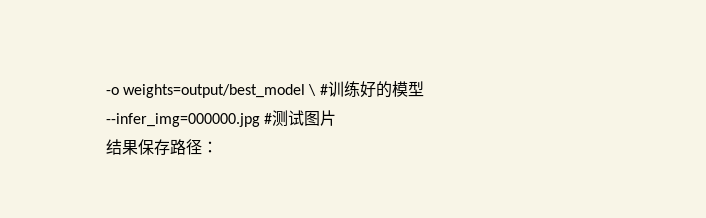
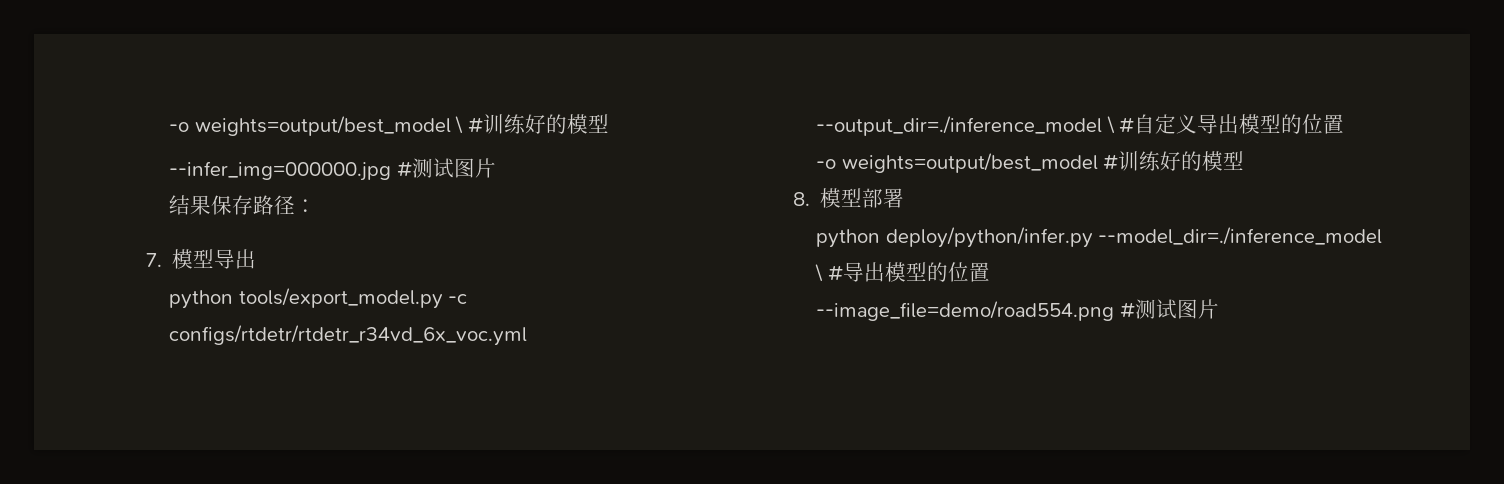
+ 7.模型导出
+ python tools/export_model.py -c configs/rtdetr/rtdetr_r34vd_6x_voc.yml --output_dir=./inference_model \ #自定义导出模型的位置
+ -o weights=output/best_model #训练好的模型
+ 8.模型部署
+ python deploy/python/infer.py --model_dir=./inference_model \ #导出模型的位置
+ --image_file=demo/road554.png #测试图片

